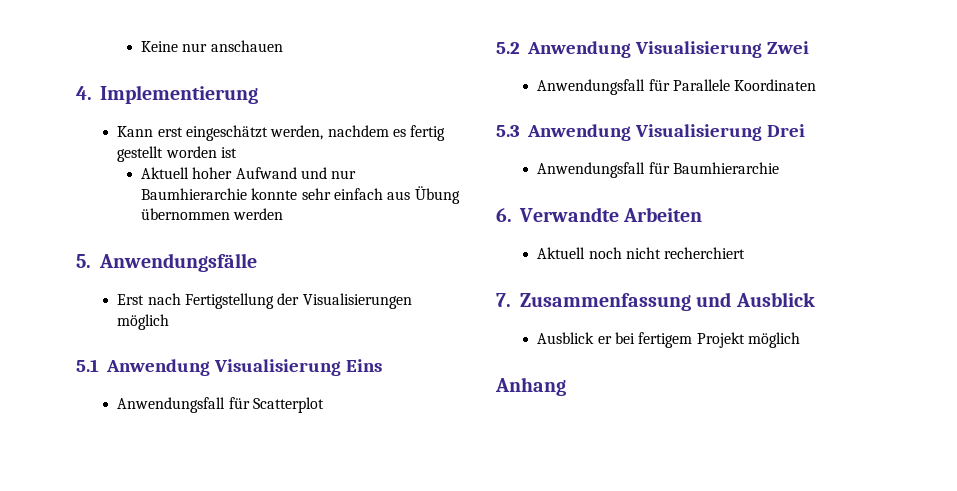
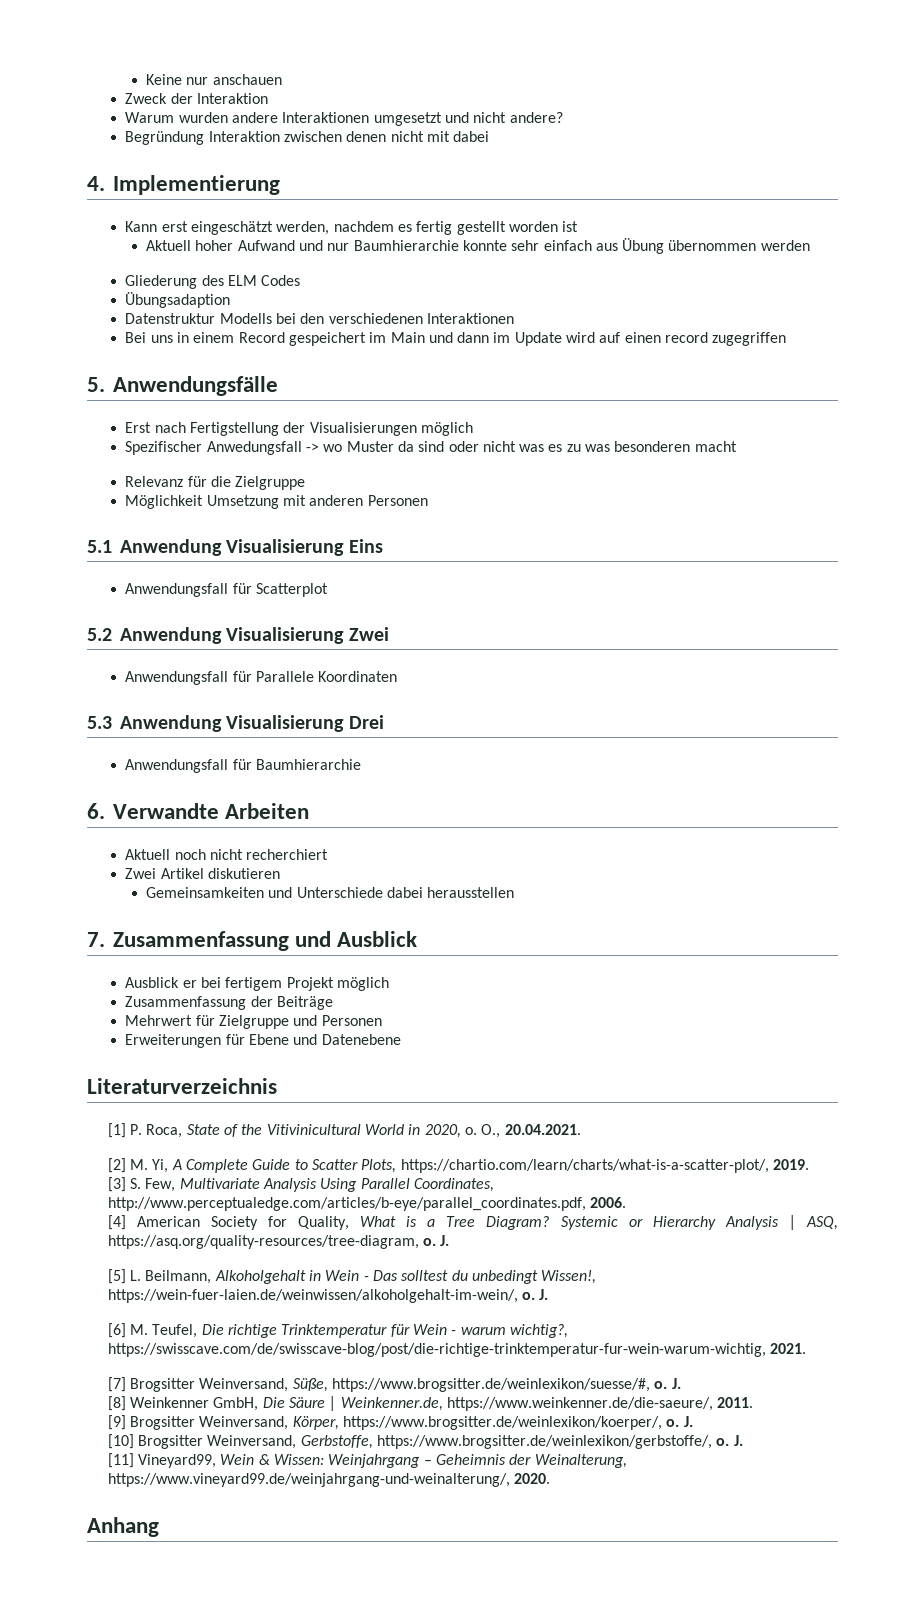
+ Zweck der Interaktion
+ Warum wurden andere Interaktionen umgesetzt und nicht andere?
+ Begründung Interaktion zwischen denen nicht mit dabei
+ Gliederung des ELM Codes
+ Übungsadaption
+ Datenstruktur Modells bei den verschiedenen Interaktionen
+ Bei uns in einem Record gespeichert im Main und dann im Update wird auf einen record zugegriffen
+ Spezifischer Anwedungsfall -> wo Muster da sind oder nicht was es zu was besonderen macht
+ Relevanz für die Zielgruppe
+ Möglichkeit Umsetzung mit anderen Personen
+ Zwei Artikel diskutieren
+ Gemeinsamkeiten und Unterschiede dabei herausstellen
+ Zusammenfassung der Beiträge
+ Mehrwert für Zielgruppe und Personen
+ Erweiterungen für Ebene und Datenebene
+ Literaturverzeichnis
+ [1] P. Roca, State of the Vitivinicultural World in 2020, o. O., 20.04.2021.
+ [2] M. Yi, A Complete Guide to Scatter Plots, https://chartio.com/learn/charts/what-is-a-scatter-plot/, 2019.
+ [3] S. Few, Multivariate Analysis Using Parallel Coordinates, http://www.perceptualedge.com/articles/b-eye/parallel_coordinates.pdf, 2006.
+ [4] American Society for Quality, What is a Tree Diagram? Systemic or Hierarchy Analysis | ASQ, https://asq.org/quality-resources/tree-diagram, o. J.
+ [5] L. Beilmann, Alkoholgehalt in Wein - Das solltest du unbedingt Wissen!, https://wein-fuer-laien.de/weinwissen/alkoholgehalt-im-wein/, o. J.
+ [6] M. Teufel, Die richtige Trinktemperatur für Wein - warum wichtig?, https://swisscave.com/de/swisscave-blog/post/die-richtige-trinktemperatur-fur-wein-warum-wichtig, 2021.
+ [7] Brogsitter Weinversand, Süße, https://www.brogsitter.de/weinlexikon/suesse/#, o. J.
+ [8] Weinkenner GmbH, Die Säure | Weinkenner.de, https://www.weinkenner.de/die-saeure/, 2011.
+ [9] Brogsitter Weinversand, Körper, https://www.brogsitter.de/weinlexikon/koerper/, o. J.
+ [10] Brogsitter Weinversand, Gerbstoffe, https://www.brogsitter.de/weinlexikon/gerbstoffe/, o. J.
+ [11] Vineyard99, Wein & Wissen: Weinjahrgang – Geheimnis der Weinalterung, https://www.vineyard99.de/weinjahrgang-und-weinalterung/, 2020.

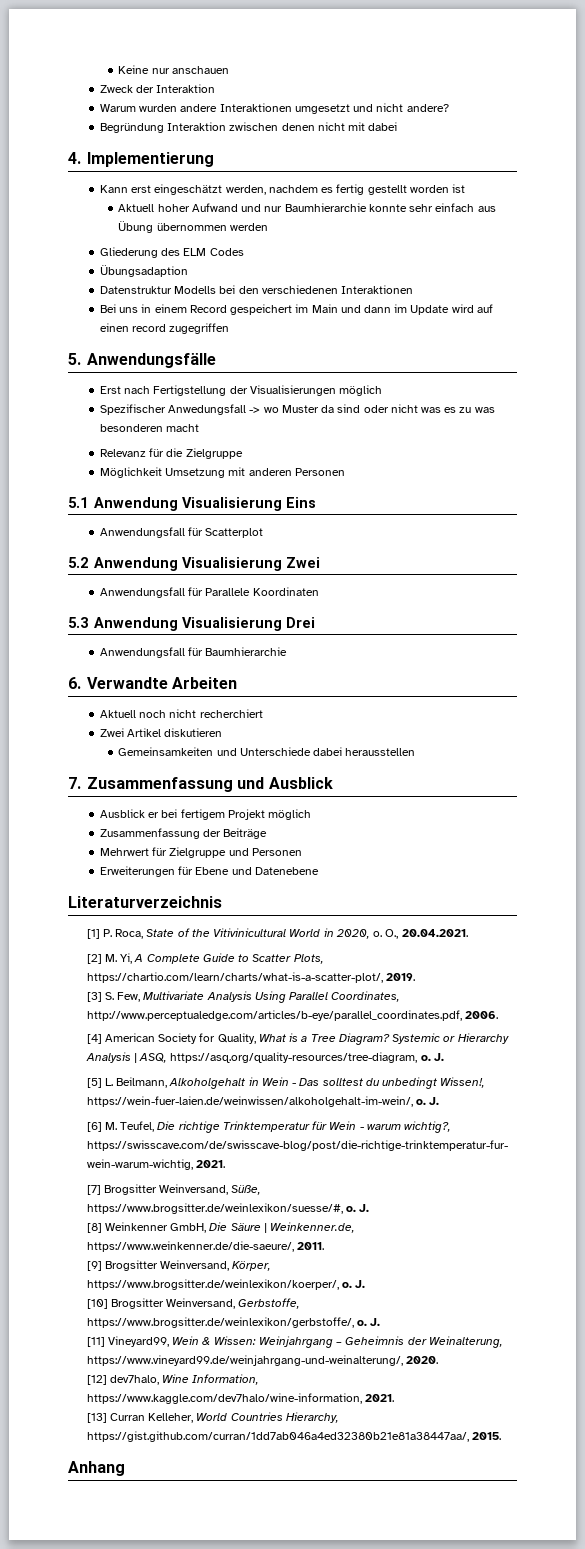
+ [12] dev7halo, Wine Information, https://www.kaggle.com/dev7halo/wine-information, 2021.
+ [13] Curran Kelleher, World Countries Hierarchy, https://gist.github.com/curran/1dd7ab046a4ed32380b21e81a38447aa/, 2015.

